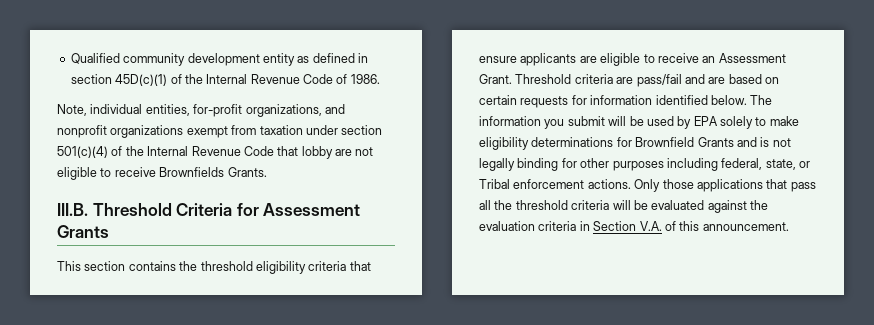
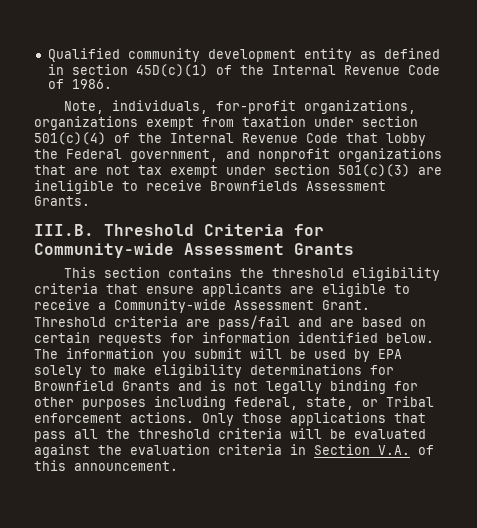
- Note, individual entities, for-profit organizations, and nonprofit organizations exempt from taxation under section 501(c)(4) of the Internal Revenue Code that lobby are not eligible to receive Brownfields Grants.
+ Note, individuals, for-profit organizations, organizations exempt from taxation under section 501(c)(4) of the Internal Revenue Code that lobby the Federal government, and nonprofit organizations that are not tax exempt under section 501(c)(3) are ineligible to receive Brownfields Assessment Grants.
- III.B. Threshold Criteria for Assessment Grants
+ III.B. Threshold Criteria for Community-wide Assessment Grants
- This section contains the threshold eligibility criteria that ensure applicants are eligible to receive an Assessment Grant.
+ This section contains the threshold eligibility criteria that ensure applicants are eligible to receive a Community-wide Assessment Grant.

